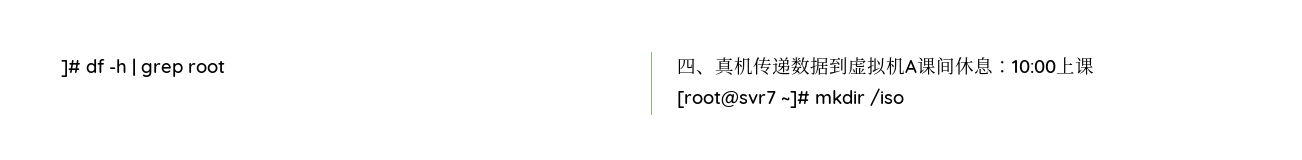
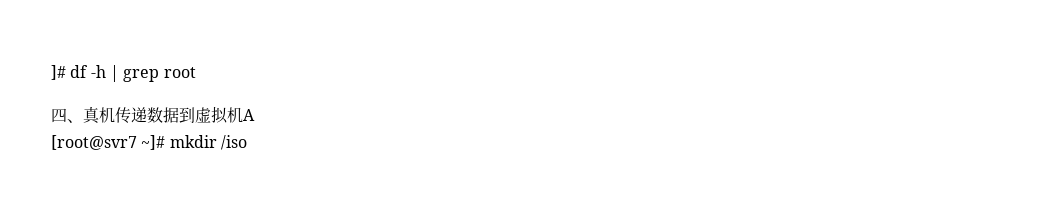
- 四、真机传递数据到虚拟机A课间休息：10:00上课
+ 四、真机传递数据到虚拟机A

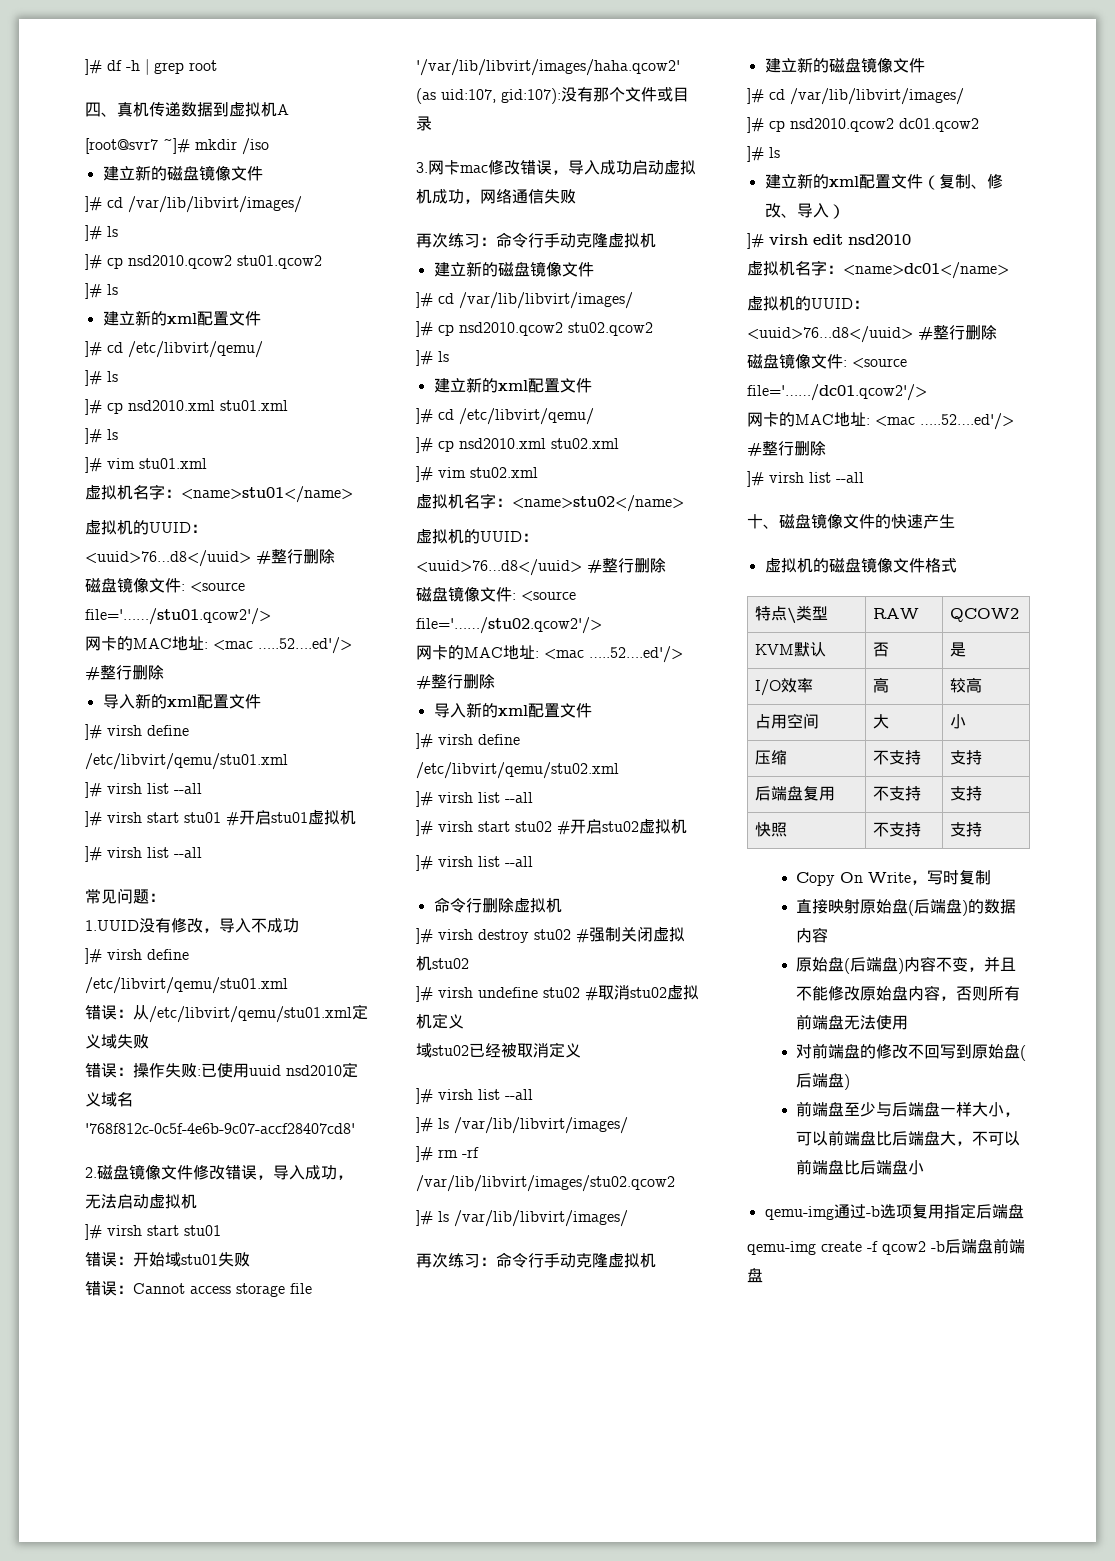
  [root@svr7 ~]# mkdir /iso
+ 建立新的磁盘镜像文件
+ ]# cd /var/lib/libvirt/images/
+ ]# ls
+ ]# cp nsd2010.qcow2 stu01.qcow2
+ ]# ls
+ 建立新的xml配置文件
+ ]# cd /etc/libvirt/qemu/
+ ]# ls
+ ]# cp nsd2010.xml stu01.xml
+ ]# ls
+ ]# vim stu01.xml
+ 虚拟机名字：<name>stu01</name>
+ 虚拟机的UUID：<uuid>76…d8</uuid> #整行删除
+ 磁盘镜像文件: <source file='……/stu01.qcow2'/>
+ 网卡的MAC地址: <mac …..52….ed'/> #整行删除
+ 导入新的xml配置文件
+ ]# virsh define /etc/libvirt/qemu/stu01.xml
+ ]# virsh list --all
+ ]# virsh start stu01 #开启stu01虚拟机
+ ]# virsh list --all
+ 常见问题：
+ 1.UUID没有修改，导入不成功
+ ]# virsh define /etc/libvirt/qemu/stu01.xml
+ 错误：从/etc/libvirt/qemu/stu01.xml定义域失败
+ 错误：操作失败:已使用uuid nsd2010定义域名'768f812c-0c5f-4e6b-9c07-accf28407cd8'
+ 2.磁盘镜像文件修改错误，导入成功，无法启动虚拟机
+ ]# virsh start stu01
+ 错误：开始域stu01失败
+ 错误：Cannot access storage file '/var/lib/libvirt/images/haha.qcow2' (as uid:107, gid:107):没有那个文件或目录
+ 3.网卡mac修改错误，导入成功启动虚拟机成功，网络通信失败
+ 再次练习：命令行手动克隆虚拟机
+ 建立新的磁盘镜像文件
+ ]# cd /var/lib/libvirt/images/
+ ]# cp nsd2010.qcow2 stu02.qcow2
+ ]# ls
+ 建立新的xml配置文件
+ ]# cd /etc/libvirt/qemu/
+ ]# cp nsd2010.xml stu02.xml
+ ]# vim stu02.xml
+ 虚拟机名字：<name>stu02</name>
+ 虚拟机的UUID：<uuid>76…d8</uuid> #整行删除
+ 磁盘镜像文件: <source file='……/stu02.qcow2'/>
+ 网卡的MAC地址: <mac …..52….ed'/> #整行删除
+ 导入新的xml配置文件
+ ]# virsh define /etc/libvirt/qemu/stu02.xml
+ ]# virsh list --all
+ ]# virsh start stu02 #开启stu02虚拟机
+ ]# virsh list --all
+ 命令行删除虚拟机
+ ]# virsh destroy stu02 #强制关闭虚拟机stu02
+ ]# virsh undefine stu02 #取消stu02虚拟机定义
+ 域stu02已经被取消定义
+ ]# virsh list --all
+ ]# ls /var/lib/libvirt/images/
+ ]# rm -rf /var/lib/libvirt/images/stu02.qcow2
+ ]# ls /var/lib/libvirt/images/
+ 再次练习：命令行手动克隆虚拟机
+ 建立新的磁盘镜像文件
+ ]# cd /var/lib/libvirt/images/
+ ]# cp nsd2010.qcow2 dc01.qcow2
+ ]# ls
+ 建立新的xml配置文件（复制、修改、导入）
+ ]# virsh edit nsd2010
+ 虚拟机名字：<name>dc01</name>
+ 虚拟机的UUID：<uuid>76…d8</uuid> #整行删除
+ 磁盘镜像文件: <source file='……/dc01.qcow2'/>
+ 网卡的MAC地址: <mac …..52….ed'/> #整行删除
+ ]# virsh list --all
+ 十、磁盘镜像文件的快速产生
+ 虚拟机的磁盘镜像文件格式
+ 特点\类型 | RAW | QCOW2
+ KVM默认 | 否 | 是
+ I/O效率 | 高 | 较高
+ 占用空间 | 大 | 小
+ 压缩 | 不支持 | 支持
+ 后端盘复用 | 不支持 | 支持
+ 快照 | 不支持 | 支持
+ Copy On Write，写时复制
+ 直接映射原始盘(后端盘)的数据内容
+ 原始盘(后端盘)内容不变，并且不能修改原始盘内容，否则所有前端盘无法使用
+ 对前端盘的修改不回写到原始盘(后端盘)
+ 前端盘至少与后端盘一样大小，可以前端盘比后端盘大，不可以前端盘比后端盘小
+ qemu-img通过-b选项复用指定后端盘
+ qemu-img create -f qcow2 -b后端盘前端盘

